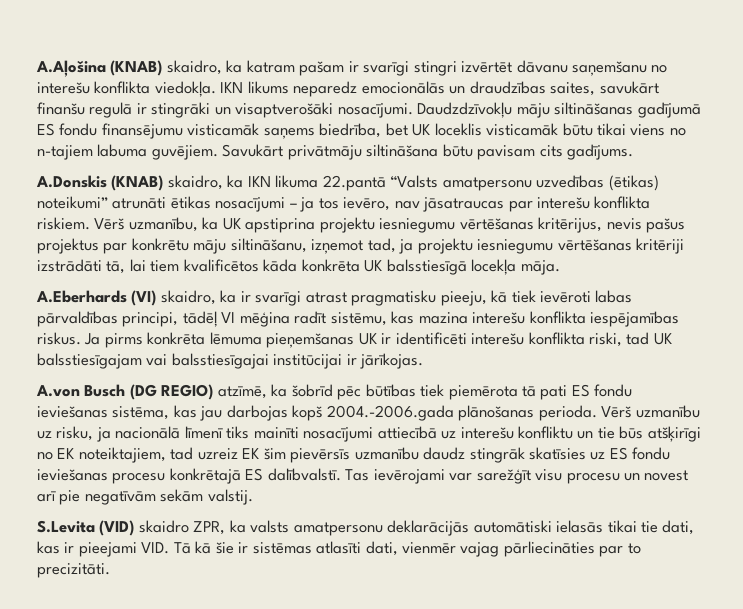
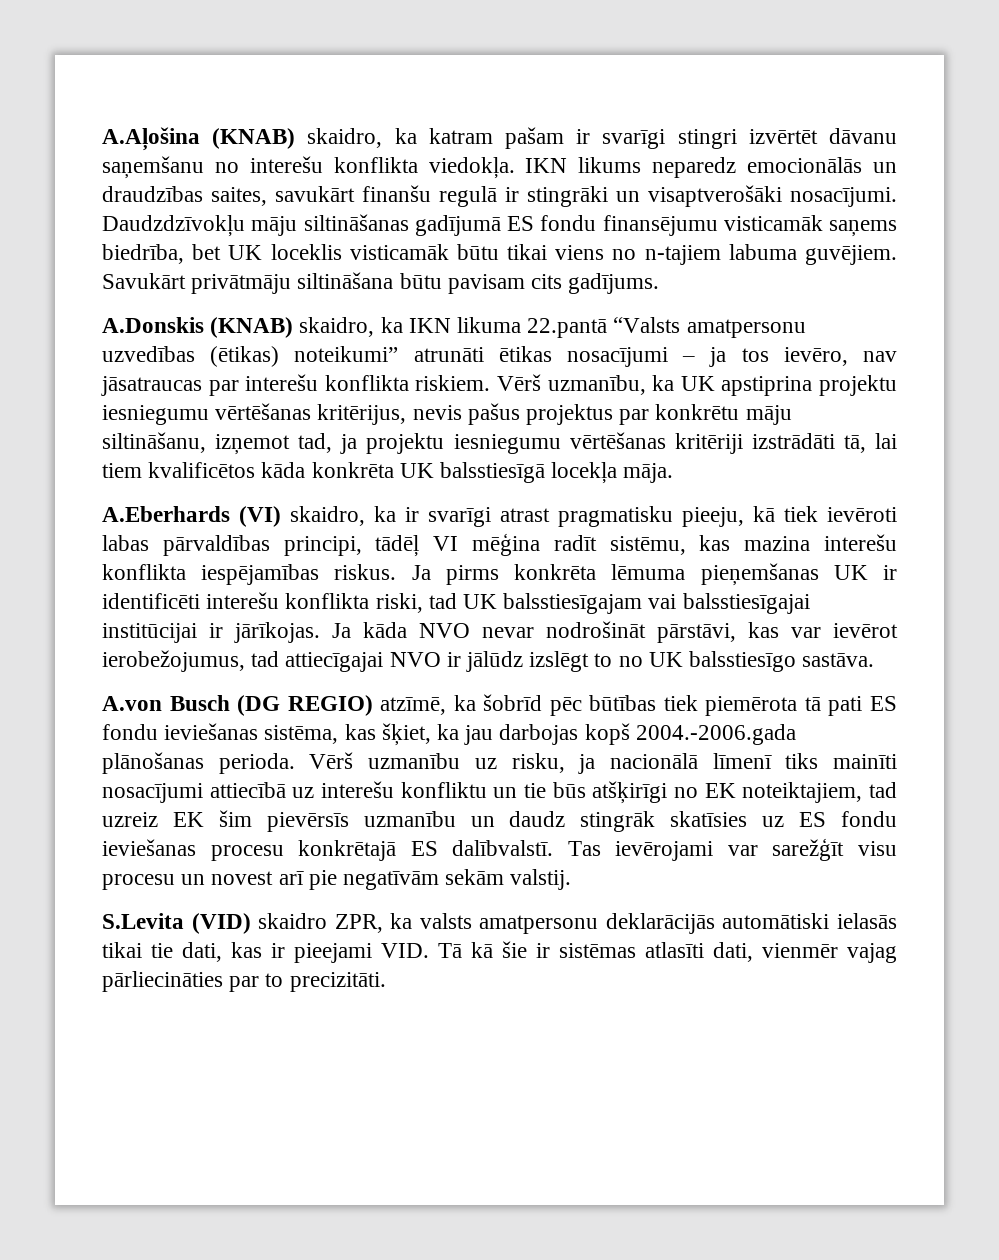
+ Ja kāda NVO nevar nodrošināt pārstāvi, kas var ievērot ierobežojumus, tad attiecīgajai NVO ir jālūdz izslēgt to no UK balsstiesīgo sastāva.
- A.von Busch (DG REGIO) atzīmē, ka šobrīd pēc būtības tiek piemērota tā pati ES fondu ieviešanas sistēma, kas jau darbojas kopš 2004.-2006.gada plānošanas perioda.
+ A.von Busch (DG REGIO) atzīmē, ka šobrīd pēc būtības tiek piemērota tā pati ES fondu ieviešanas sistēma, kas šķiet, ka jau darbojas kopš 2004.-2006.gada plānošanas perioda.
- Vērš uzmanību uz risku, ja nacionālā līmenī tiks mainīti nosacījumi attiecībā uz interešu konfliktu un tie būs atšķirīgi no EK noteiktajiem, tad uzreiz EK šim pievērsīs uzmanību daudz stingrāk skatīsies uz ES fondu ieviešanas procesu konkrētajā ES dalībvalstī.
+ Vērš uzmanību uz risku, ja nacionālā līmenī tiks mainīti nosacījumi attiecībā uz interešu konfliktu un tie būs atšķirīgi no EK noteiktajiem, tad uzreiz EK šim pievērsīs uzmanību un daudz stingrāk skatīsies uz ES fondu ieviešanas procesu konkrētajā ES dalībvalstī.

